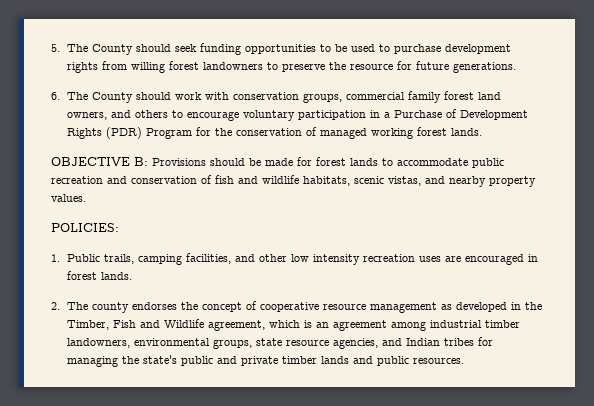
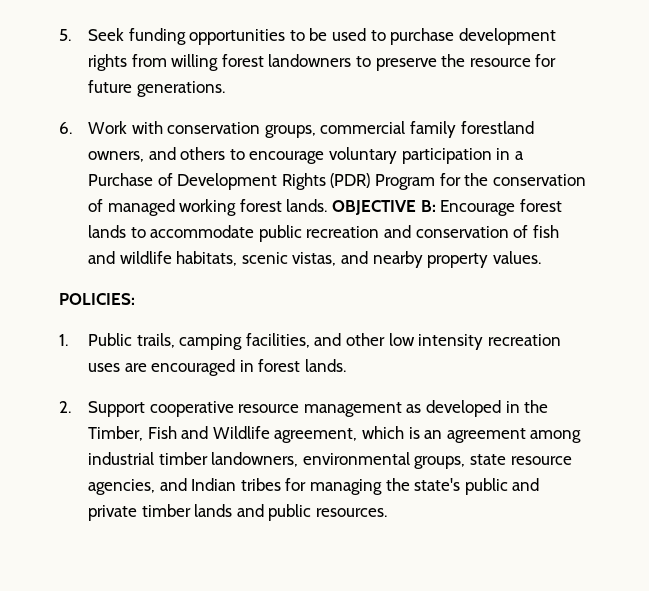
- 5. The County should seek funding opportunities to be used to purchase development rights from willing forest landowners to preserve the resource for future generations.
+ 5. Seek funding opportunities to be used to purchase development rights from willing forest landowners to preserve the resource for future generations.
- 6. The County should work with conservation groups, commercial family forest land owners, and others to encourage voluntary participation in a Purchase of Development Rights (PDR) Program for the conservation of managed working forest lands.
- OBJECTIVE B: Provisions should be made for forest lands to accommodate public recreation and conservation of fish and wildlife habitats, scenic vistas, and nearby property values.
+ 6. Work with conservation groups, commercial family forestland owners, and others to encourage voluntary participation in a Purchase of Development Rights (PDR) Program for the conservation of managed working forest lands. OBJECTIVE B: Encourage forest lands to accommodate public recreation and conservation of fish and wildlife habitats, scenic vistas, and nearby property values.
- 2. The county endorses the concept of cooperative resource management as developed in the Timber, Fish and Wildlife agreement, which is an agreement among industrial timber landowners, environmental groups, state resource agencies, and Indian tribes for managing the state's public and private timber lands and public resources.
+ 2. Support cooperative resource management as developed in the Timber, Fish and Wildlife agreement, which is an agreement among industrial timber landowners, environmental groups, state resource agencies, and Indian tribes for managing the state's public and private timber lands and public resources.

